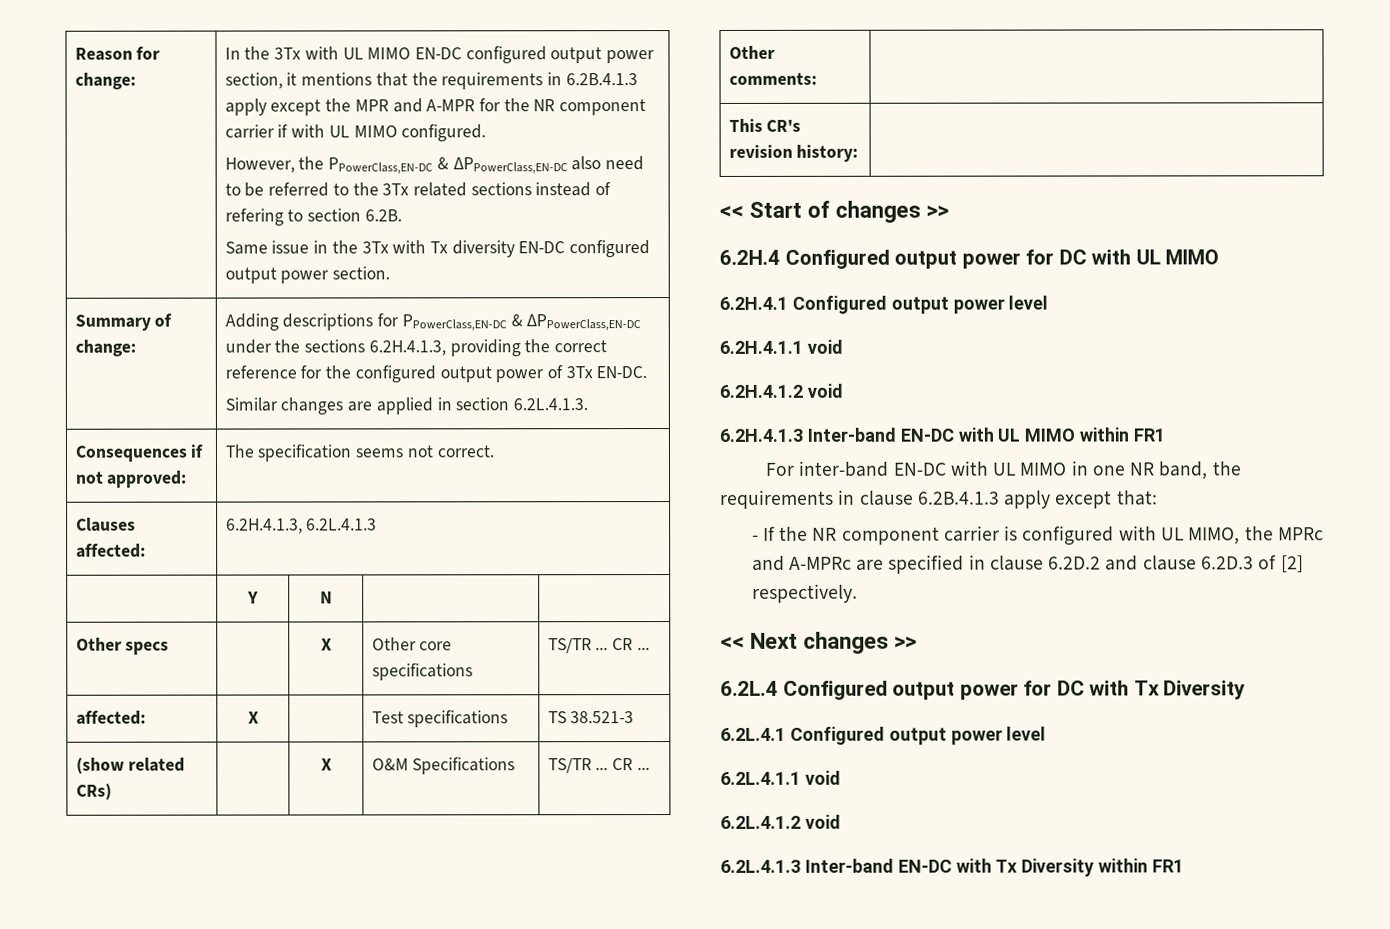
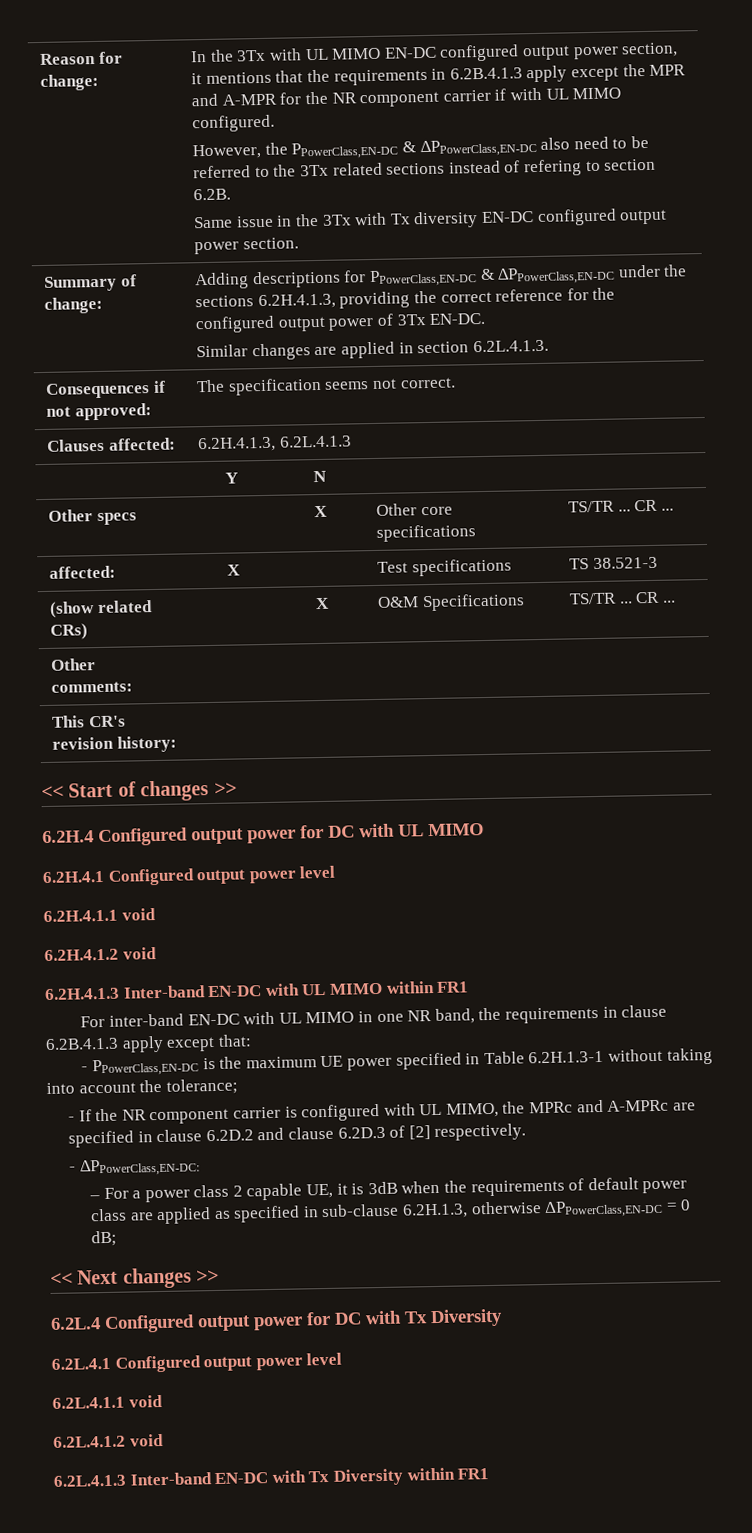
+ - PPowerClass,EN-DC is the maximum UE power specified in Table 6.2H.1.3-1 without taking into account the tolerance;
+ - ∆PPowerClass,EN-DC:
+ – For a power class 2 capable UE, it is 3dB when the requirements of default power class are applied as specified in sub-clause 6.2H.1.3, otherwise ΔPPowerClass,EN-DC = 0 dB;

